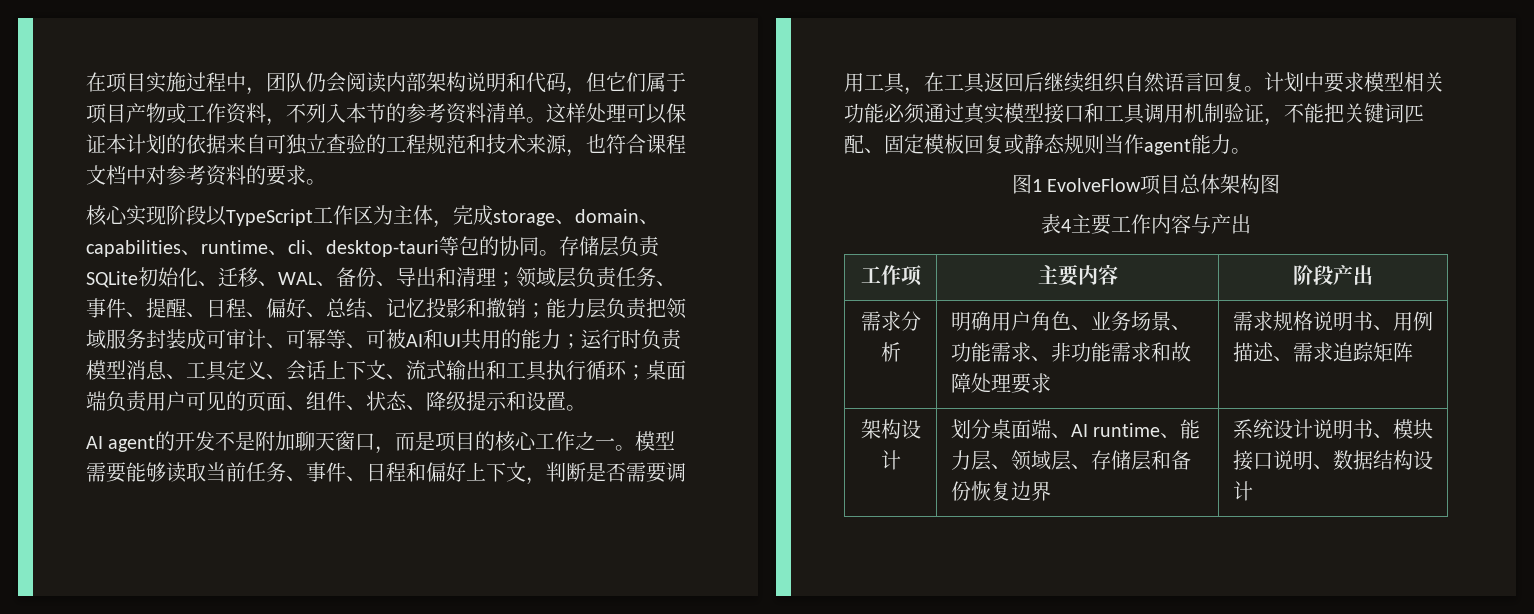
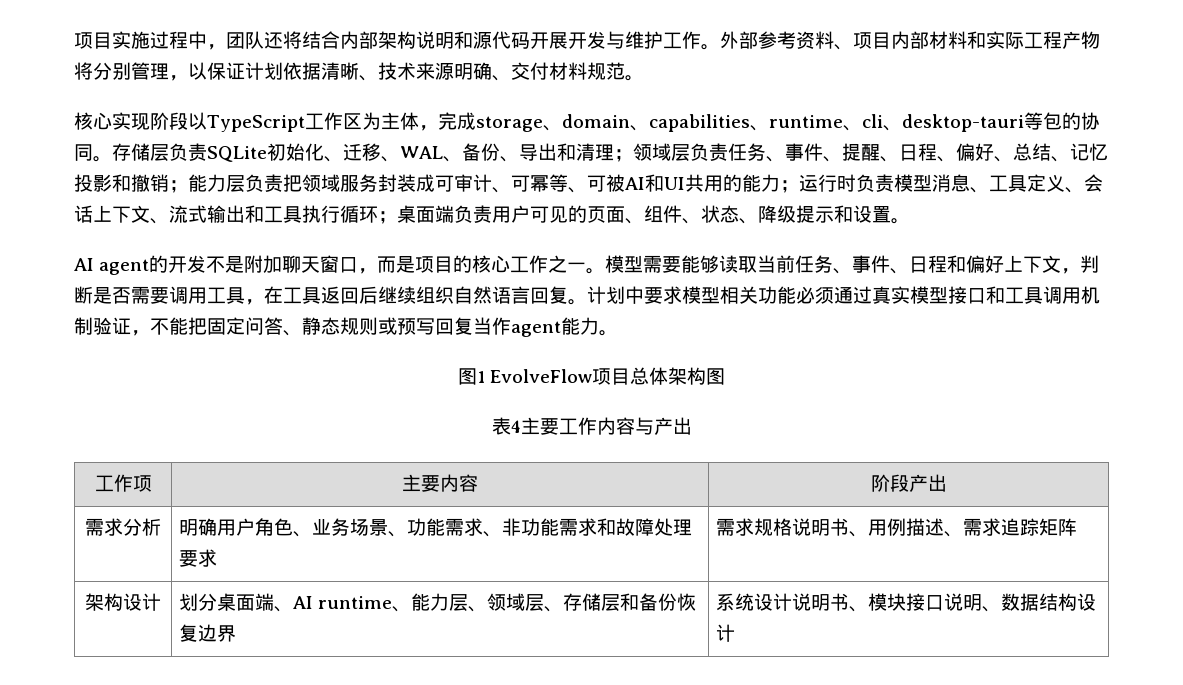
- 在项目实施过程中，团队仍会阅读内部架构说明和代码，但它们属于项目产物或工作资料，不列入本节的参考资料清单。这样处理可以保证本计划的依据来自可独立查验的工程规范和技术来源，也符合课程文档中对参考资料的要求。
+ 项目实施过程中，团队还将结合内部架构说明和源代码开展开发与维护工作。外部参考资料、项目内部材料和实际工程产物将分别管理，以保证计划依据清晰、技术来源明确、交付材料规范。
- 计划中要求模型相关功能必须通过真实模型接口和工具调用机制验证，不能把关键词匹配、固定模板回复或静态规则当作agent能力。
+ 计划中要求模型相关功能必须通过真实模型接口和工具调用机制验证，不能把固定问答、静态规则或预写回复当作agent能力。

